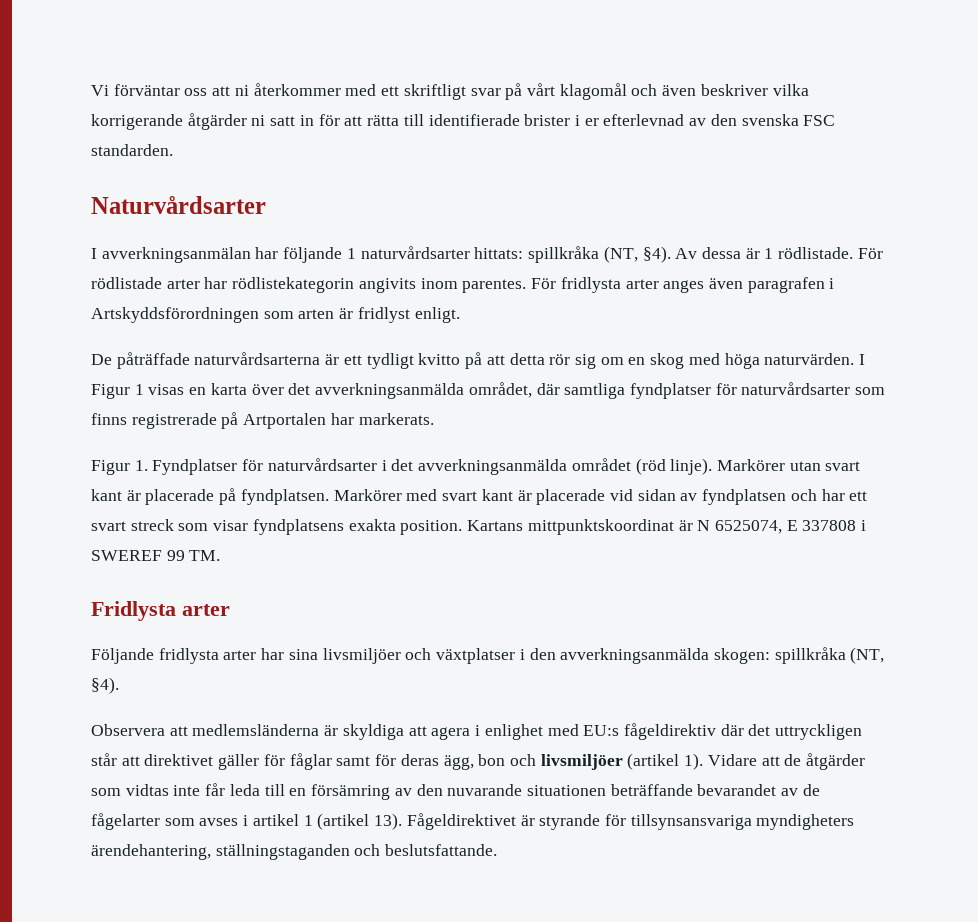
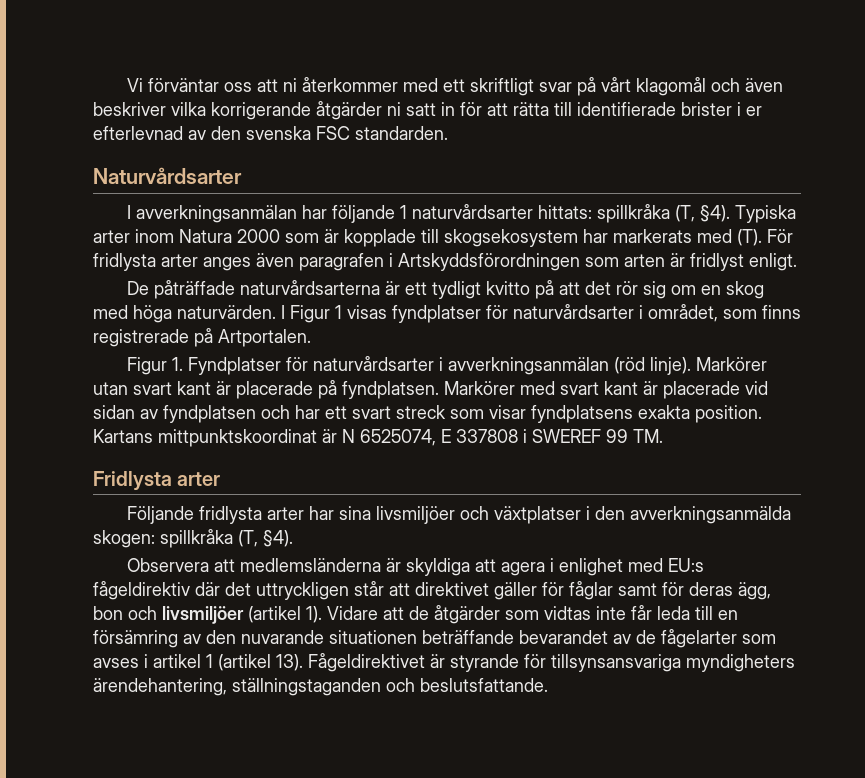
- I avverkningsanmälan har följande 1 naturvårdsarter hittats: spillkråka (NT, §4). Av dessa är 1 rödlistade. För rödlistade arter har rödlistekategorin angivits inom parentes. För fridlysta arter anges även paragrafen i Artskyddsförordningen som arten är fridlyst enligt.
+ I avverkningsanmälan har följande 1 naturvårdsarter hittats: spillkråka (T, §4). Typiska arter inom Natura 2000 som är kopplade till skogsekosystem har markerats med (T). För fridlysta arter anges även paragrafen i Artskyddsförordningen som arten är fridlyst enligt.
- De påträffade naturvårdsarterna är ett tydligt kvitto på att detta rör sig om en skog med höga naturvärden.
+ De påträffade naturvårdsarterna är ett tydligt kvitto på att det rör sig om en skog med höga naturvärden.
- I Figur 1 visas en karta över det avverkningsanmälda området, där samtliga fyndplatser för naturvårdsarter som finns registrerade på Artportalen har markerats.
+ I Figur 1 visas fyndplatser för naturvårdsarter i området, som finns registrerade på Artportalen.
- Figur 1. Fyndplatser för naturvårdsarter i det avverkningsanmälda området (röd linje).
+ Figur 1. Fyndplatser för naturvårdsarter i avverkningsanmälan (röd linje).
- Följande fridlysta arter har sina livsmiljöer och växtplatser i den avverkningsanmälda skogen: spillkråka (NT, §4).
+ Följande fridlysta arter har sina livsmiljöer och växtplatser i den avverkningsanmälda skogen: spillkråka (T, §4).

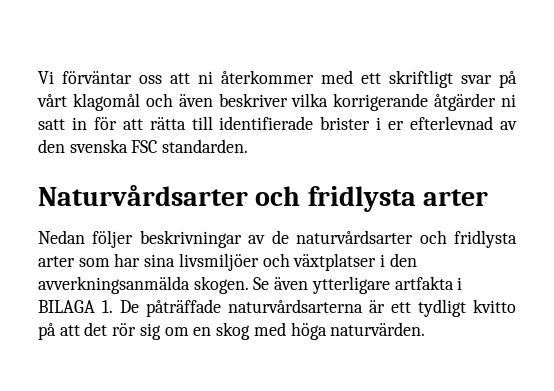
- Naturvårdsarter
- I avverkningsanmälan har följande 1 naturvårdsarter hittats: spillkråka (T, §4). Typiska arter inom Natura 2000 som är kopplade till skogsekosystem har markerats med (T). För fridlysta arter anges även paragrafen i Artskyddsförordningen som arten är fridlyst enligt.
- De påträffade naturvårdsarterna är ett tydligt kvitto på att det rör sig om en skog med höga naturvärden. I Figur 1 visas fyndplatser för naturvårdsarter i området, som finns registrerade på Artportalen.
- Figur 1. Fyndplatser för naturvårdsarter i avverkningsanmälan (röd linje). Markörer utan svart kant är placerade på fyndplatsen. Markörer med svart kant är placerade vid sidan av fyndplatsen och har ett svart streck som visar fyndplatsens exakta position. Kartans mittpunktskoordinat är N 6525074, E 337808 i SWEREF 99 TM.
- Fridlysta arter
- Följande fridlysta arter har sina livsmiljöer och växtplatser i den avverkningsanmälda skogen: spillkråka (T, §4).
- Observera att medlemsländerna är skyldiga att agera i enlighet med EU:s fågeldirektiv där det uttryckligen står att direktivet gäller för fåglar samt för deras ägg, bon och livsmiljöer (artikel 1). Vidare att de åtgärder som vidtas inte får leda till en försämring av den nuvarande situationen beträffande bevarandet av de fågelarter som avses i artikel 1 (artikel 13). Fågeldirektivet är styrande för tillsynsansvariga myndigheters ärendehantering, ställningstaganden och beslutsfattande.
+ Naturvårdsarter och fridlysta arter
+ Nedan följer beskrivningar av de naturvårdsarter och fridlysta arter som har sina livsmiljöer och växtplatser i den avverkningsanmälda skogen. Se även ytterligare artfakta i BILAGA 1. De påträffade naturvårdsarterna är ett tydligt kvitto på att det rör sig om en skog med höga naturvärden.

